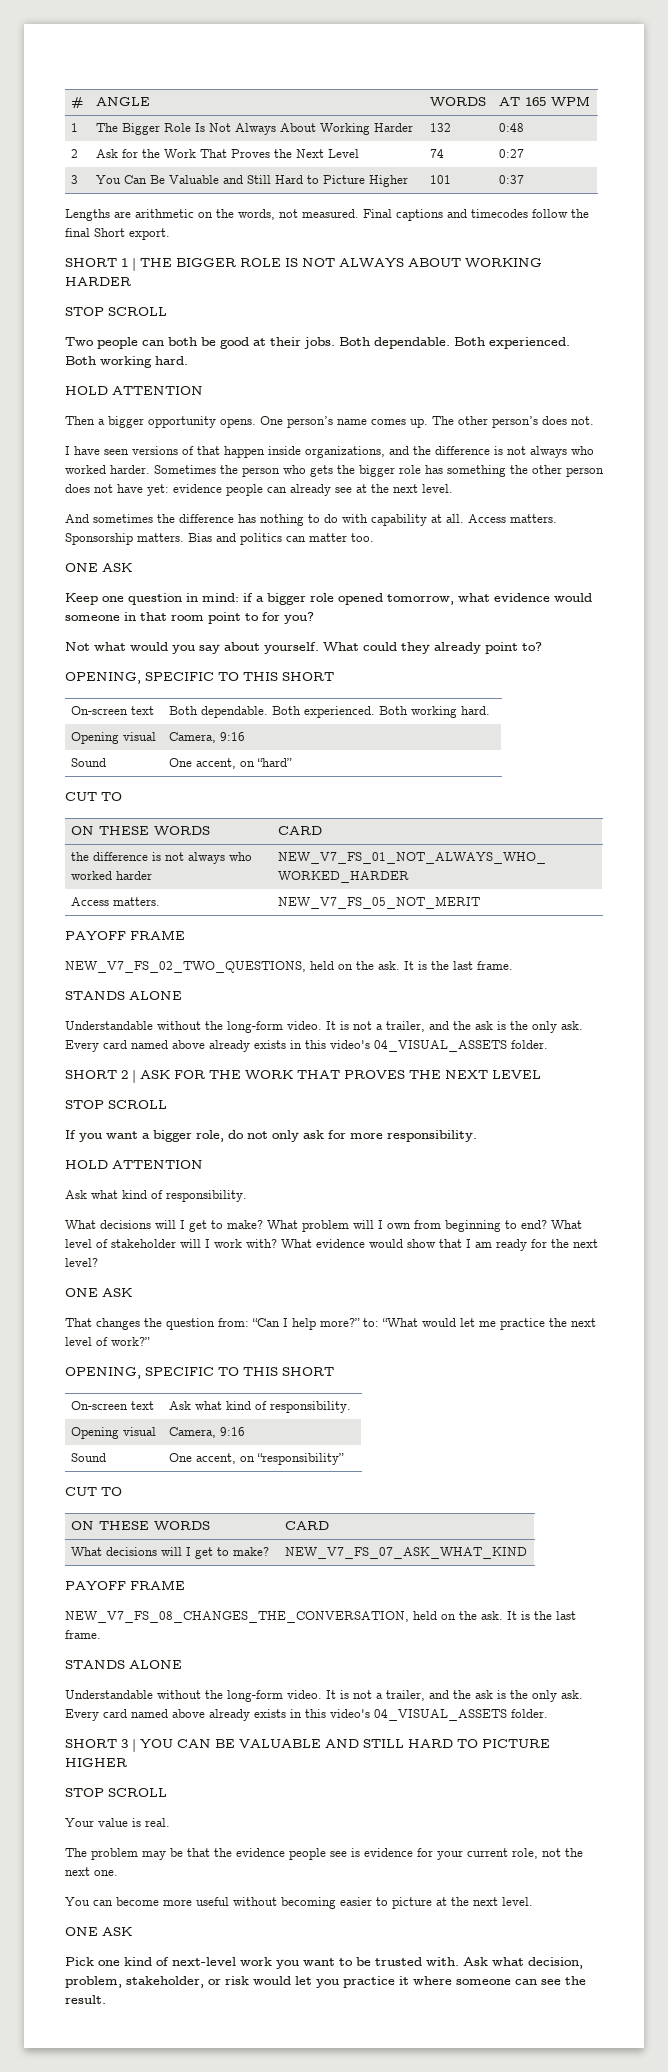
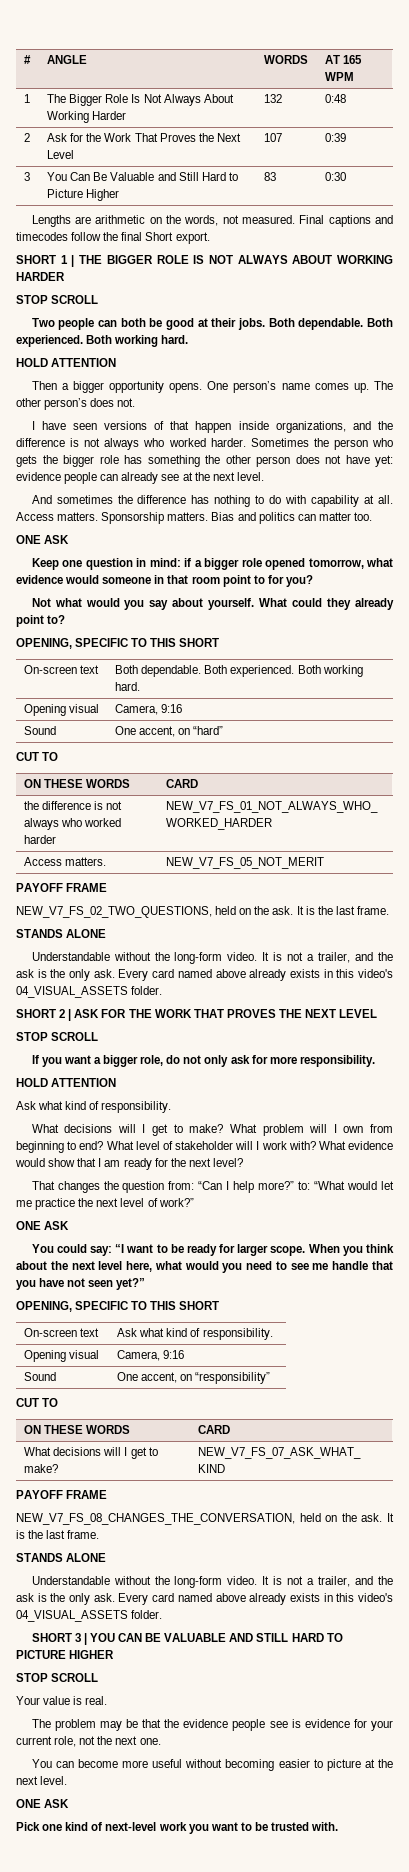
- 2 | Ask for the Work That Proves the Next Level | 74 | 0:27
+ 2 | Ask for the Work That Proves the Next Level | 107 | 0:39
- 3 | You Can Be Valuable and Still Hard to Picture Higher | 101 | 0:37
+ 3 | You Can Be Valuable and Still Hard to Picture Higher | 83 | 0:30
  What evidence would show that I am ready for the next level?
- ONE ASK
  That changes the question from: “Can I help more?” to: “What would let me practice the next level of work?”
+ ONE ASK
+ You could say: “I want to be ready for larger scope. When you think about the next level here, what would you need to see me handle that you have not seen yet?”
- Ask what decision, problem, stakeholder, or risk would let you practice it where someone can see the result.

